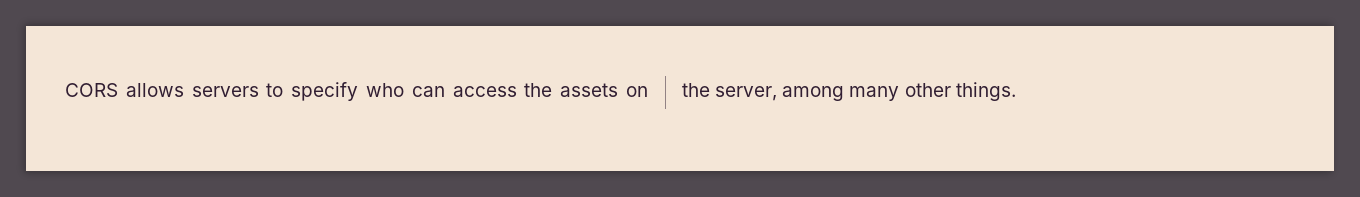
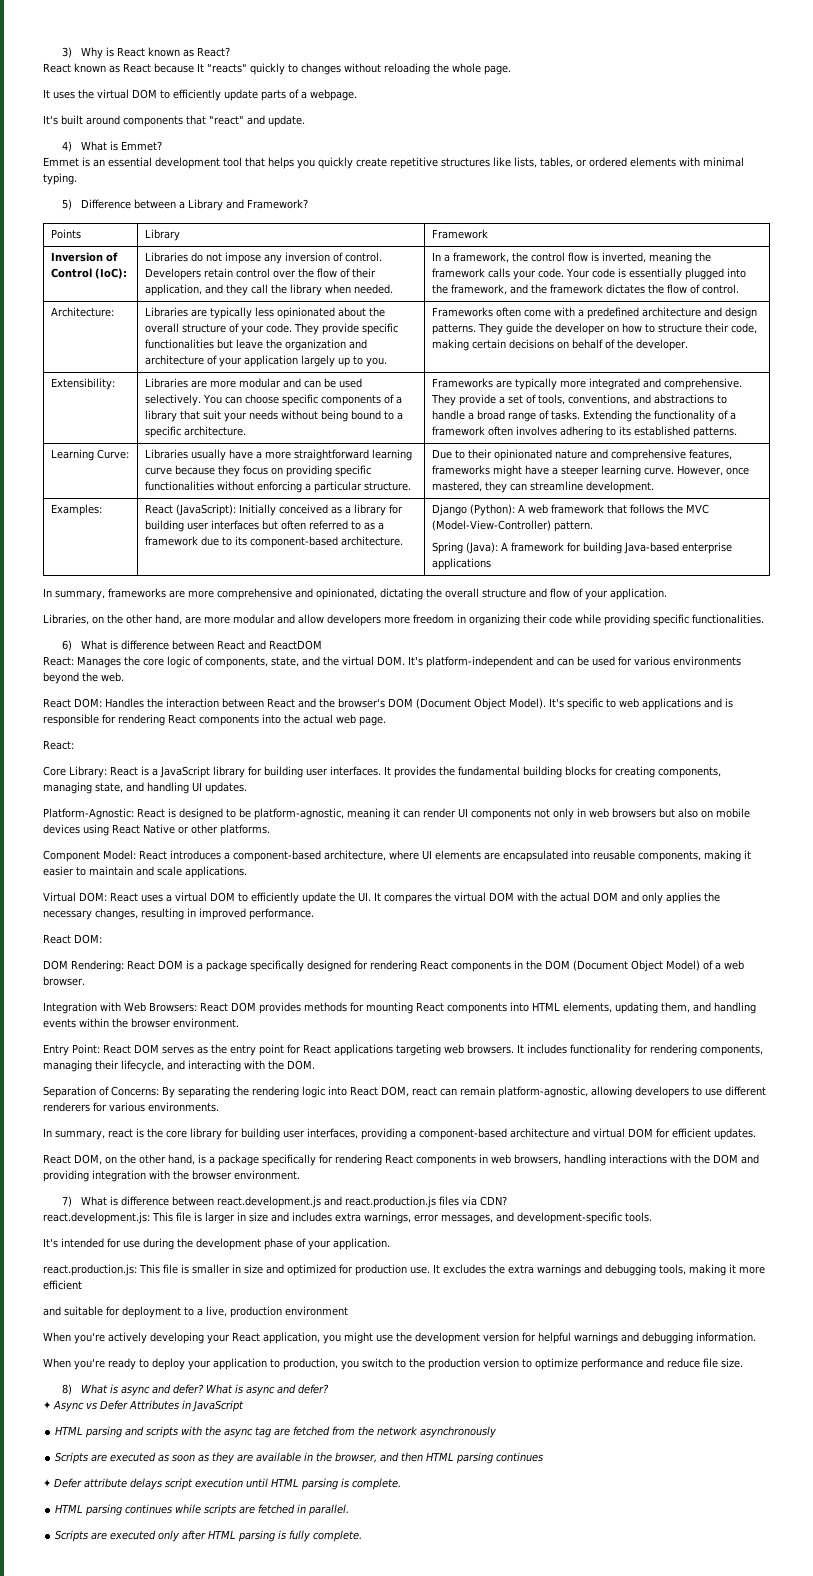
- CORS allows servers to specify who can access the assets on the server, among many other things.
+ 3) Why is React known as React?
+ React known as React because It "reacts" quickly to changes without reloading the whole page.
+ It uses the virtual DOM to efficiently update parts of a webpage.
+ It's built around components that "react" and update.
+ 4) What is Emmet?
+ Emmet is an essential development tool that helps you quickly create repetitive structures like lists, tables, or ordered elements with minimal typing.
+ 5) Difference between a Library and Framework?
+ Points | Library | Framework
+ Inversion of Control (IoC): | Libraries do not impose any inversion of control. Developers retain control over the flow of their application, and they call the library when needed. | In a framework, the control flow is inverted, meaning the framework calls your code. Your code is essentially plugged into the framework, and the framework dictates the flow of control.
+ Architecture: | Libraries are typically less opinionated about the overall structure of your code. They provide specific functionalities but leave the organization and architecture of your application largely up to you. | Frameworks often come with a predefined architecture and design patterns. They guide the developer on how to structure their code, making certain decisions on behalf of the developer.
+ Extensibility: | Libraries are more modular and can be used selectively. You can choose specific components of a library that suit your needs without being bound to a specific architecture. | Frameworks are typically more integrated and comprehensive. They provide a set of tools, conventions, and abstractions to handle a broad range of tasks. Extending the functionality of a framework often involves adhering to its established patterns.
+ Learning Curve: | Libraries usually have a more straightforward learning curve because they focus on providing specific functionalities without enforcing a particular structure. | Due to their opinionated nature and comprehensive features, frameworks might have a steeper learning curve. However, once mastered, they can streamline development.
+ Examples: | React (JavaScript): Initially conceived as a library for building user interfaces but often referred to as a framework due to its component-based architecture. | Django (Python): A web framework that follows the MVC (Model-View-Controller) pattern.
+ Spring (Java): A framework for building Java-based enterprise applications
+ In summary, frameworks are more comprehensive and opinionated, dictating the overall structure and flow of your application.
+ Libraries, on the other hand, are more modular and allow developers more freedom in organizing their code while providing specific functionalities.
+ 6) What is difference between React and ReactDOM
+ React: Manages the core logic of components, state, and the virtual DOM. It's platform-independent and can be used for various environments beyond the web.
+ React DOM: Handles the interaction between React and the browser's DOM (Document Object Model). It's specific to web applications and is responsible for rendering React components into the actual web page.
+ React:
+ Core Library: React is a JavaScript library for building user interfaces. It provides the fundamental building blocks for creating components, managing state, and handling UI updates.
+ Platform-Agnostic: React is designed to be platform-agnostic, meaning it can render UI components not only in web browsers but also on mobile devices using React Native or other platforms.
+ Component Model: React introduces a component-based architecture, where UI elements are encapsulated into reusable components, making it easier to maintain and scale applications.
+ Virtual DOM: React uses a virtual DOM to efficiently update the UI. It compares the virtual DOM with the actual DOM and only applies the necessary changes, resulting in improved performance.
+ React DOM:
+ DOM Rendering: React DOM is a package specifically designed for rendering React components in the DOM (Document Object Model) of a web browser.
+ Integration with Web Browsers: React DOM provides methods for mounting React components into HTML elements, updating them, and handling events within the browser environment.
+ Entry Point: React DOM serves as the entry point for React applications targeting web browsers. It includes functionality for rendering components, managing their lifecycle, and interacting with the DOM.
+ Separation of Concerns: By separating the rendering logic into React DOM, react can remain platform-agnostic, allowing developers to use different renderers for various environments.
+ In summary, react is the core library for building user interfaces, providing a component-based architecture and virtual DOM for efficient updates.
+ React DOM, on the other hand, is a package specifically for rendering React components in web browsers, handling interactions with the DOM and providing integration with the browser environment.
+ 7) What is difference between react.development.js and react.production.js files via CDN?
+ react.development.js: This file is larger in size and includes extra warnings, error messages, and development-specific tools.
+ It's intended for use during the development phase of your application.
+ react.production.js: This file is smaller in size and optimized for production use. It excludes the extra warnings and debugging tools, making it more efficient
+ and suitable for deployment to a live, production environment
+ When you're actively developing your React application, you might use the development version for helpful warnings and debugging information.
+ When you're ready to deploy your application to production, you switch to the production version to optimize performance and reduce file size.
+ 8) What is async and defer? What is async and defer?
+ ✦ Async vs Defer Attributes in JavaScript
+ HTML parsing and scripts with the async tag are fetched from the network asynchronously
+ Scripts are executed as soon as they are available in the browser, and then HTML parsing continues
+ ✦ Defer attribute delays script execution until HTML parsing is complete.
+ HTML parsing continues while scripts are fetched in parallel.
+ Scripts are executed only after HTML parsing is fully complete.

